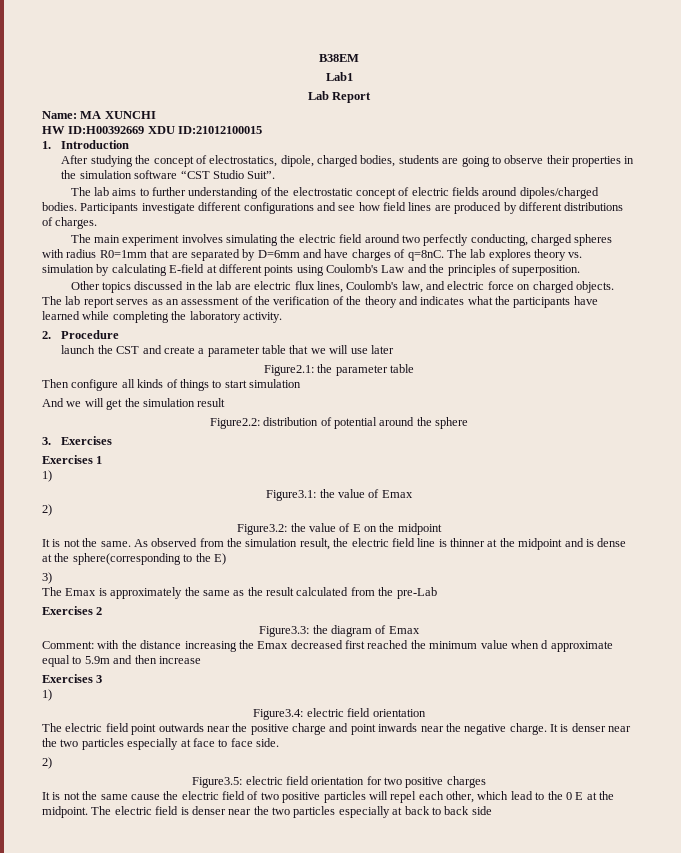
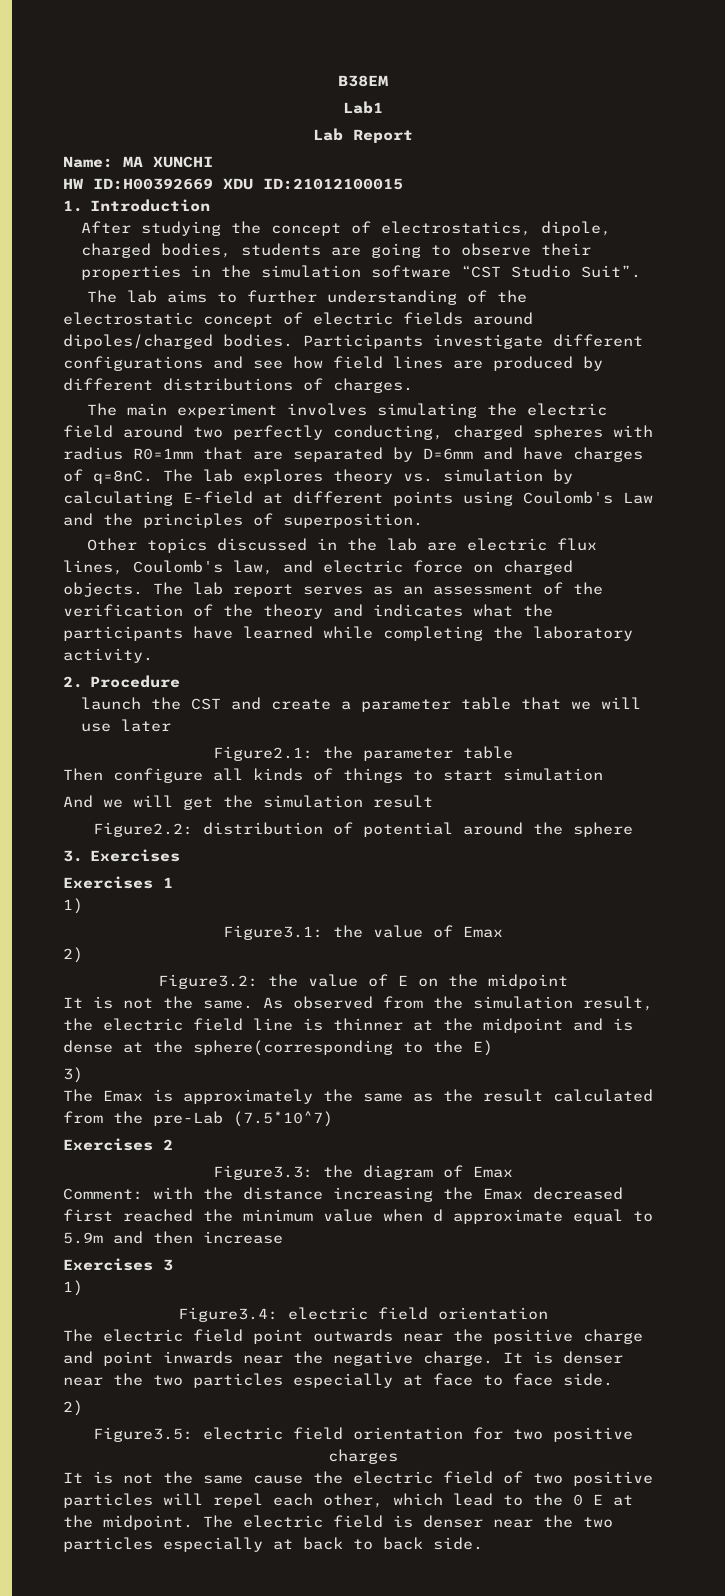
- The Emax is approximately the same as the result calculated from the pre-Lab
+ The Emax is approximately the same as the result calculated from the pre-Lab (7.5*10^7)
- The electric field is denser near the two particles especially at back to back side
+ The electric field is denser near the two particles especially at back to back side.

